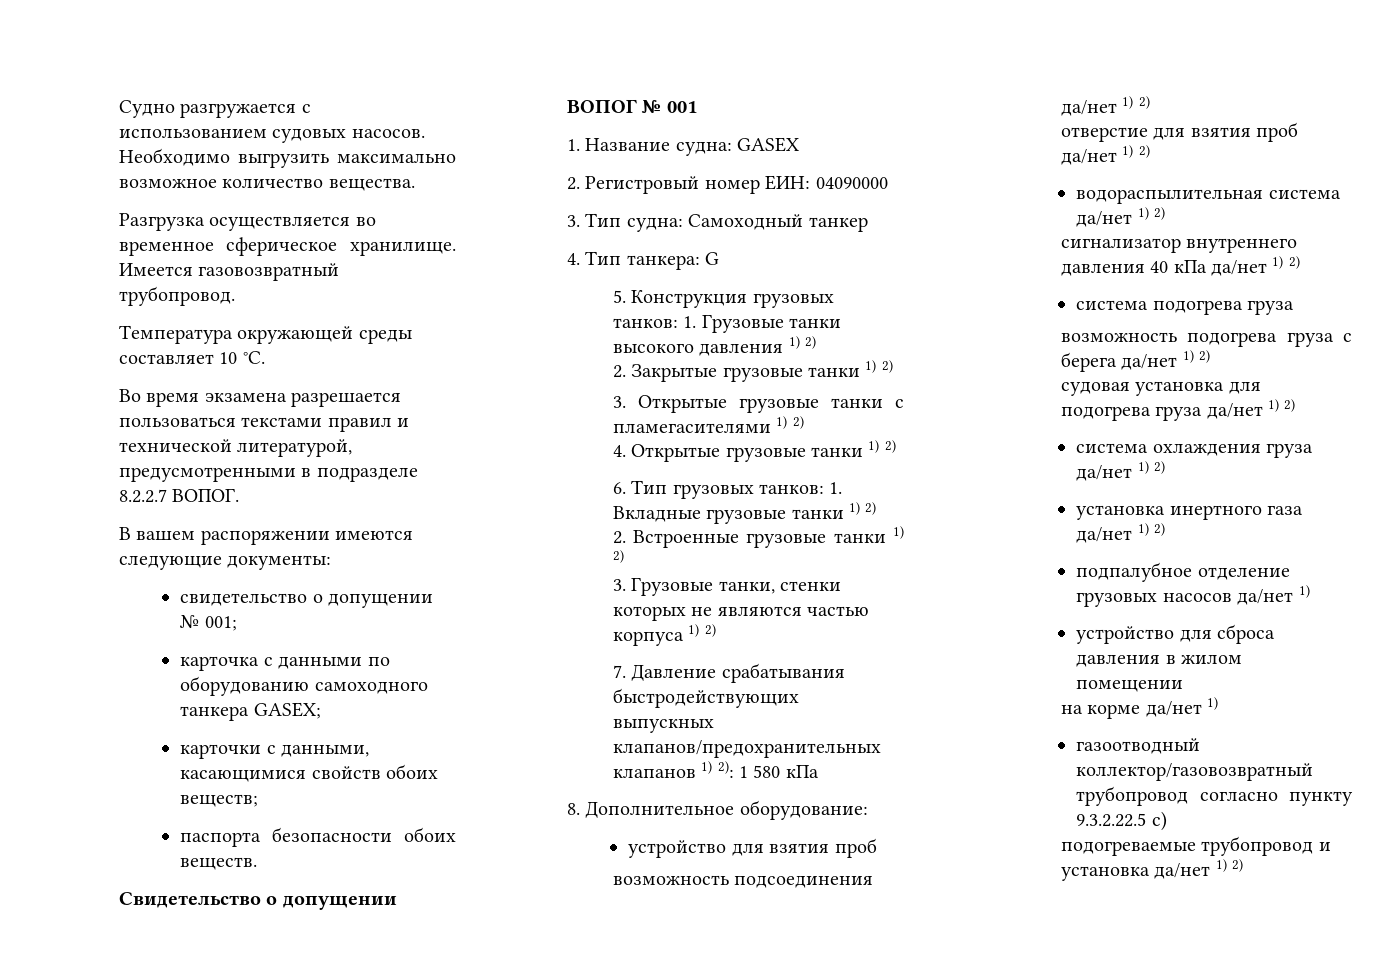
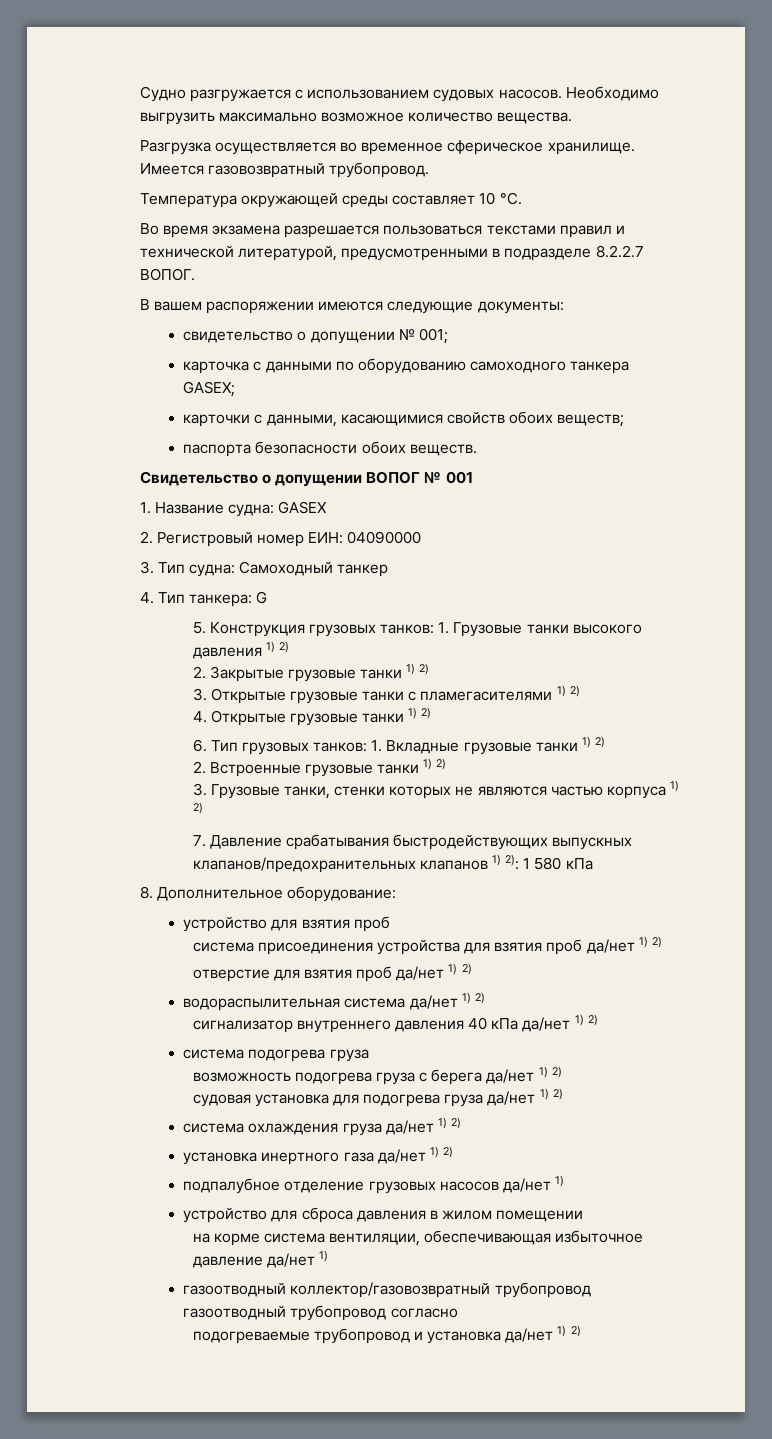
- возможность подсоединения да/нет 1) 2)
+ система присоединения устройства для взятия проб да/нет 1) 2)
- на корме да/нет 1)
+ на корме система вентиляции, обеспечивающая избыточное давление да/нет 1)
- газоотводный коллектор/газовозвратный трубопровод согласно пункту 9.3.2.22.5 с)
+ газоотводный коллектор/газовозвратный трубопровод газоотводный трубопровод согласно

